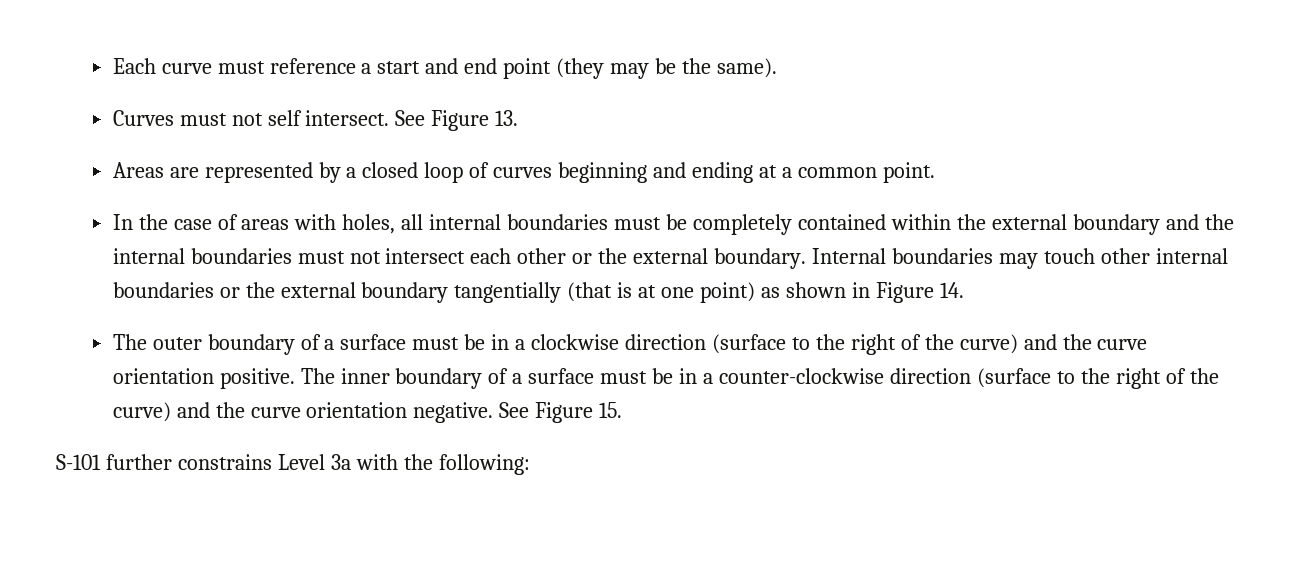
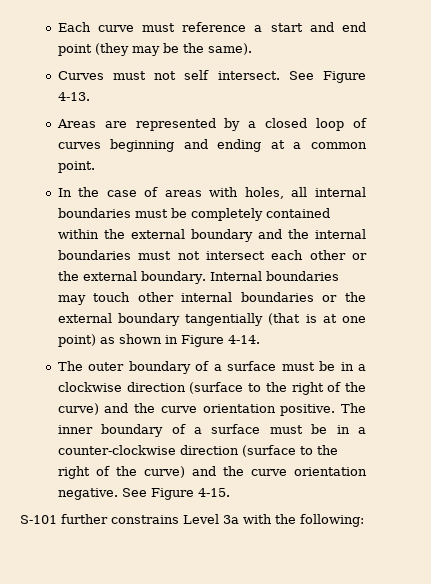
- See Figure 13.
+ See Figure 4-13.
- Internal boundaries may touch other internal boundaries or the external boundary tangentially (that is at one point) as shown in Figure 14.
+ Internal boundaries may touch other internal boundaries or the external boundary tangentially (that is at one point) as shown in Figure 4-14.
- See Figure 15.
+ See Figure 4-15.

